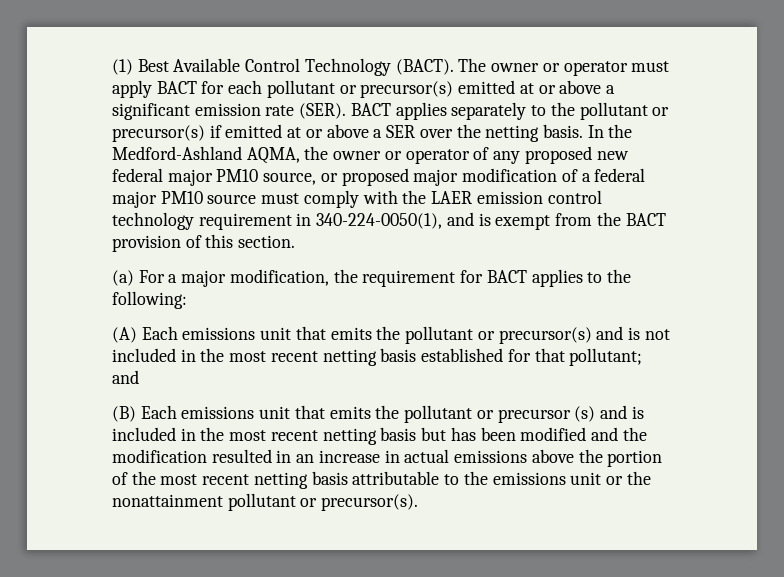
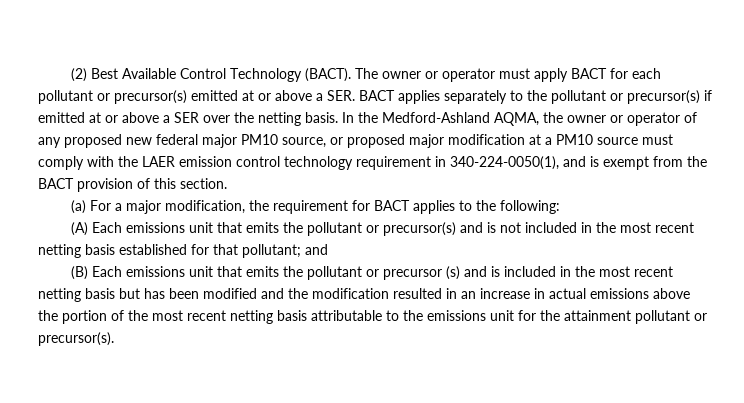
- (1) Best Available Control Technology (BACT).
+ (2) Best Available Control Technology (BACT).
- The owner or operator must apply BACT for each pollutant or precursor(s) emitted at or above a significant emission rate (SER). BACT applies separately to the pollutant or precursor(s) if emitted at or above a SER over the netting basis.
+ The owner or operator must apply BACT for each pollutant or precursor(s) emitted at or above a SER. BACT applies separately to the pollutant or precursor(s) if emitted at or above a SER over the netting basis.
- In the Medford-Ashland AQMA, the owner or operator of any proposed new federal major PM10 source, or proposed major modification of a federal major PM10 source must comply with the LAER emission control technology requirement in 340-224-0050(1), and is exempt from the BACT provision of this section.
+ In the Medford-Ashland AQMA, the owner or operator of any proposed new federal major PM10 source, or proposed major modification at a PM10 source must comply with the LAER emission control technology requirement in 340-224-0050(1), and is exempt from the BACT provision of this section.
- (B) Each emissions unit that emits the pollutant or precursor (s) and is included in the most recent netting basis but has been modified and the modification resulted in an increase in actual emissions above the portion of the most recent netting basis attributable to the emissions unit or the nonattainment pollutant or precursor(s).
+ (B) Each emissions unit that emits the pollutant or precursor (s) and is included in the most recent netting basis but has been modified and the modification resulted in an increase in actual emissions above the portion of the most recent netting basis attributable to the emissions unit for the attainment pollutant or precursor(s).

